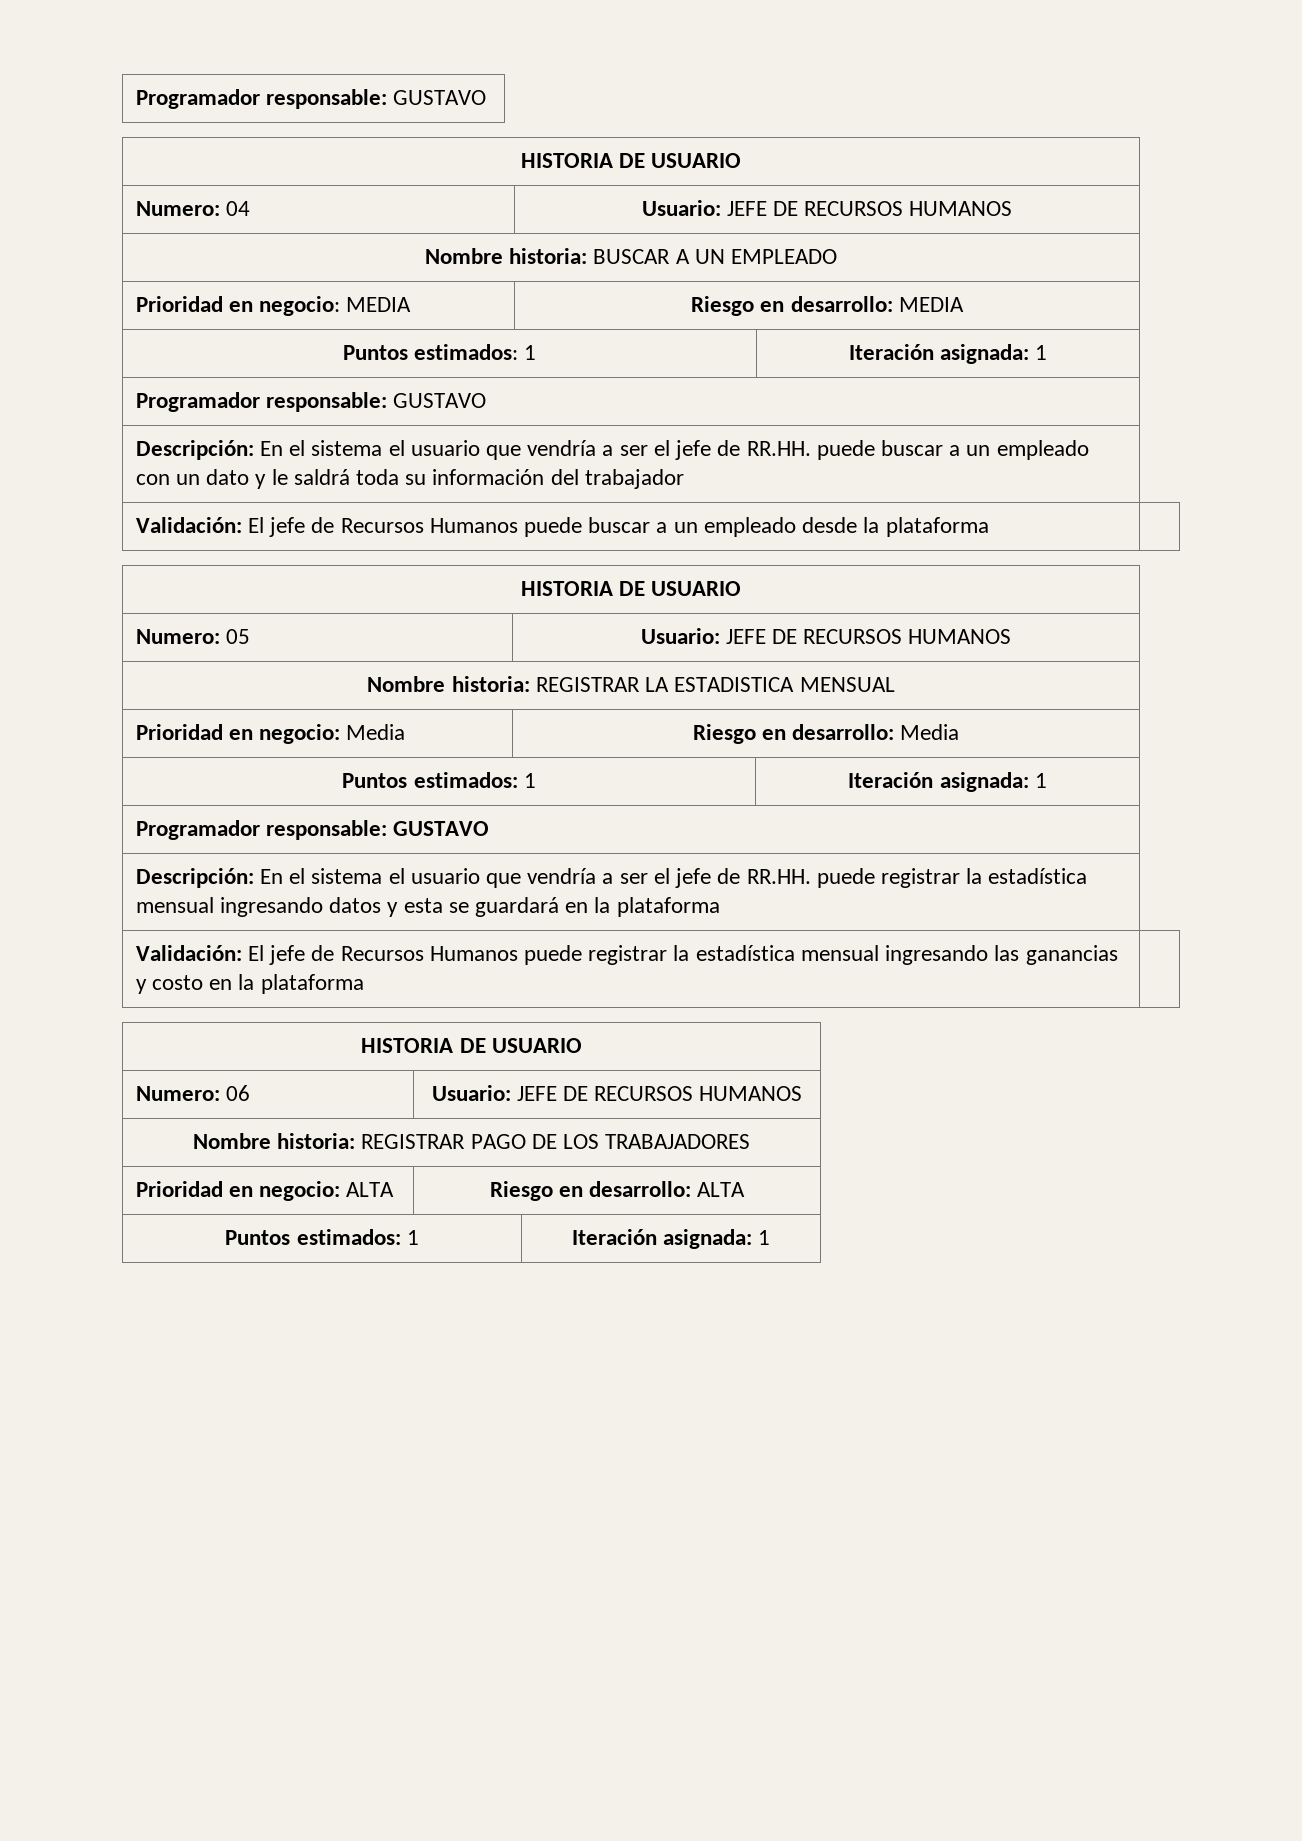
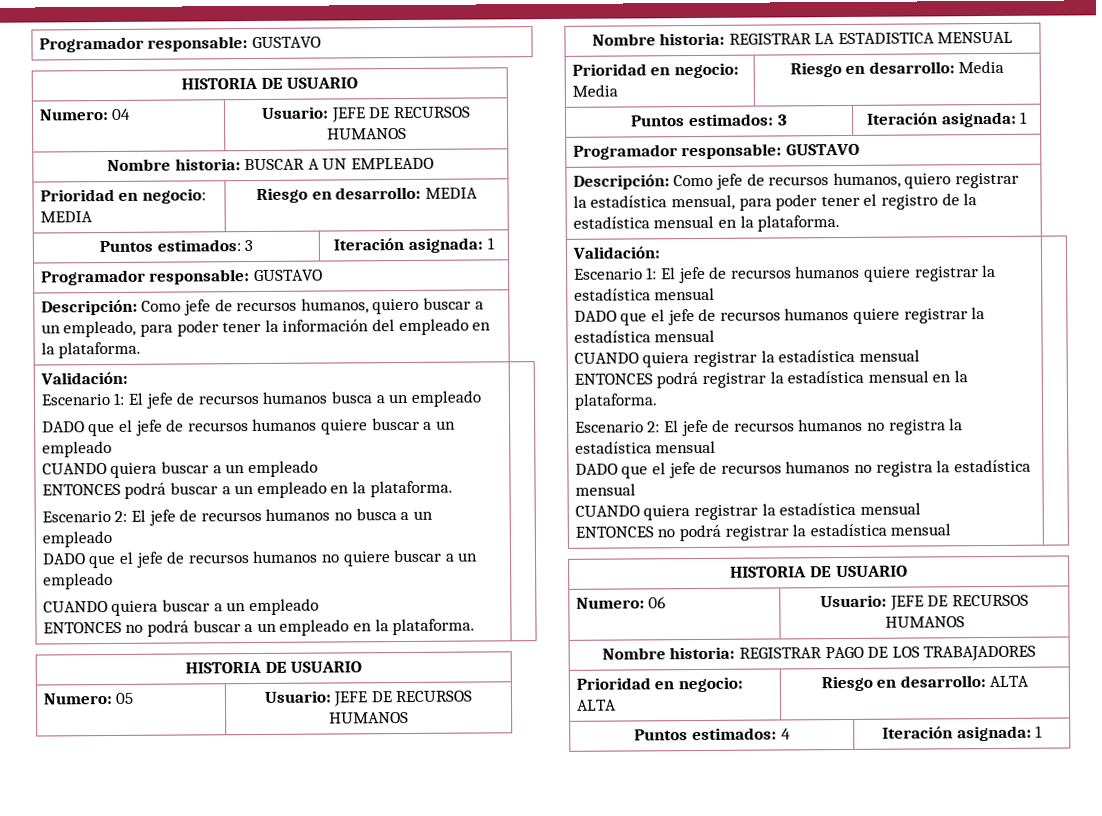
  Prioridad en negocio: MEDIA | Riesgo en desarrollo: MEDIA
- Puntos estimados: 1 | Iteración asignada: 1
+ Puntos estimados: 3 | Iteración asignada: 1
  Programador responsable: GUSTAVO
- Descripción: En el sistema el usuario que vendría a ser el jefe de RR.HH. puede buscar a un empleado con un dato y le saldrá toda su información del trabajador
- Validación: El jefe de Recursos Humanos puede buscar a un empleado desde la plataforma |
+ Descripción: Como jefe de recursos humanos, quiero buscar a un empleado, para poder tener la información del empleado en la plataforma.
+ Validación:
+ Escenario 1: El jefe de recursos humanos busca a un empleado
+ DADO que el jefe de recursos humanos quiere buscar a un empleado
+ CUANDO quiera buscar a un empleado
+ ENTONCES podrá buscar a un empleado en la plataforma.
+ Escenario 2: El jefe de recursos humanos no busca a un empleado
+ DADO que el jefe de recursos humanos no quiere buscar a un empleado
+ CUANDO quiera buscar a un empleado
+ ENTONCES no podrá buscar a un empleado en la plataforma.
  Prioridad en negocio: Media | Riesgo en desarrollo: Media
- Puntos estimados: 1 | Iteración asignada: 1
+ Puntos estimados: 3 | Iteración asignada: 1
  Programador responsable: GUSTAVO
- Descripción: En el sistema el usuario que vendría a ser el jefe de RR.HH. puede registrar la estadística mensual ingresando datos y esta se guardará en la plataforma
- Validación: El jefe de Recursos Humanos puede registrar la estadística mensual ingresando las ganancias y costo en la plataforma |
+ Descripción: Como jefe de recursos humanos, quiero registrar la estadística mensual, para poder tener el registro de la estadística mensual en la plataforma.
+ Validación:
+ Escenario 1: El jefe de recursos humanos quiere registrar la estadística mensual
+ DADO que el jefe de recursos humanos quiere registrar la estadística mensual
+ CUANDO quiera registrar la estadística mensual
+ ENTONCES podrá registrar la estadística mensual en la plataforma.
+ Escenario 2: El jefe de recursos humanos no registra la estadística mensual
+ DADO que el jefe de recursos humanos no registra la estadística mensual
+ CUANDO quiera registrar la estadística mensual
+ ENTONCES no podrá registrar la estadística mensual
  Prioridad en negocio: ALTA | Riesgo en desarrollo: ALTA
- Puntos estimados: 1 | Iteración asignada: 1
+ Puntos estimados: 4 | Iteración asignada: 1

